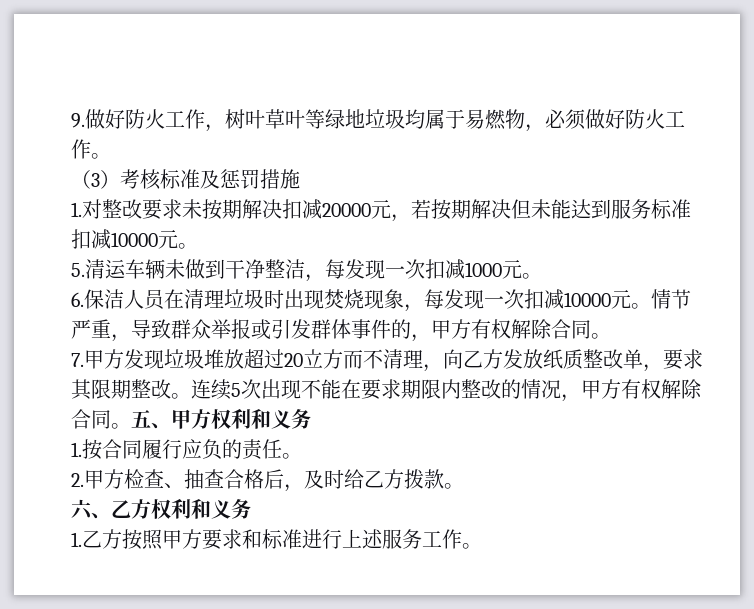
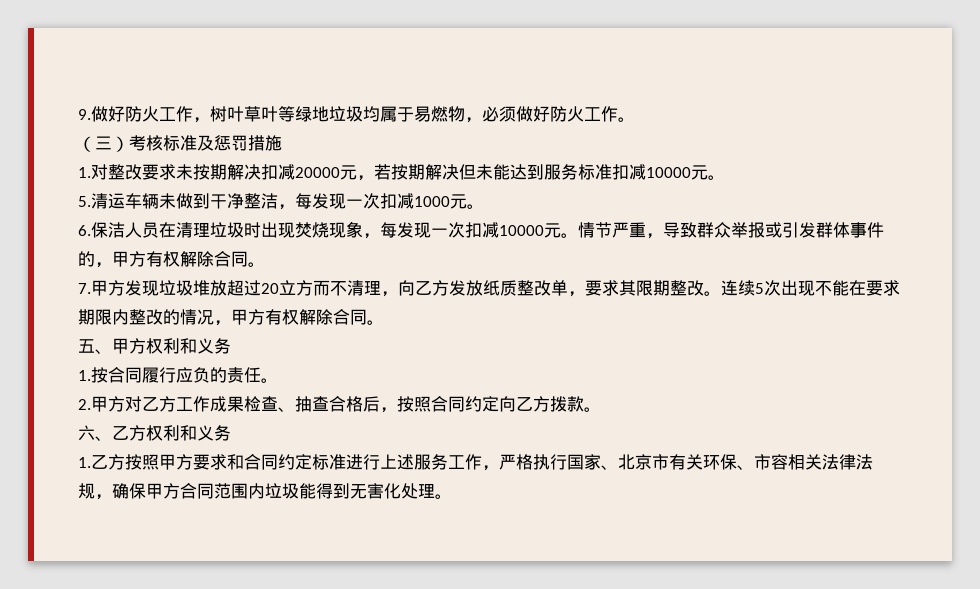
- （3）考核标准及惩罚措施
+ （三）考核标准及惩罚措施
- 连续5次出现不能在要求期限内整改的情况，甲方有权解除合同。五、甲方权利和义务
+ 连续5次出现不能在要求期限内整改的情况，甲方有权解除合同。
+ 五、甲方权利和义务
- 2.甲方检查、抽查合格后，及时给乙方拨款。
+ 2.甲方对乙方工作成果检查、抽查合格后，按照合同约定向乙方拨款。
- 1.乙方按照甲方要求和标准进行上述服务工作。
+ 1.乙方按照甲方要求和合同约定标准进行上述服务工作，严格执行国家、北京市有关环保、市容相关法律法规，确保甲方合同范围内垃圾能得到无害化处理。

